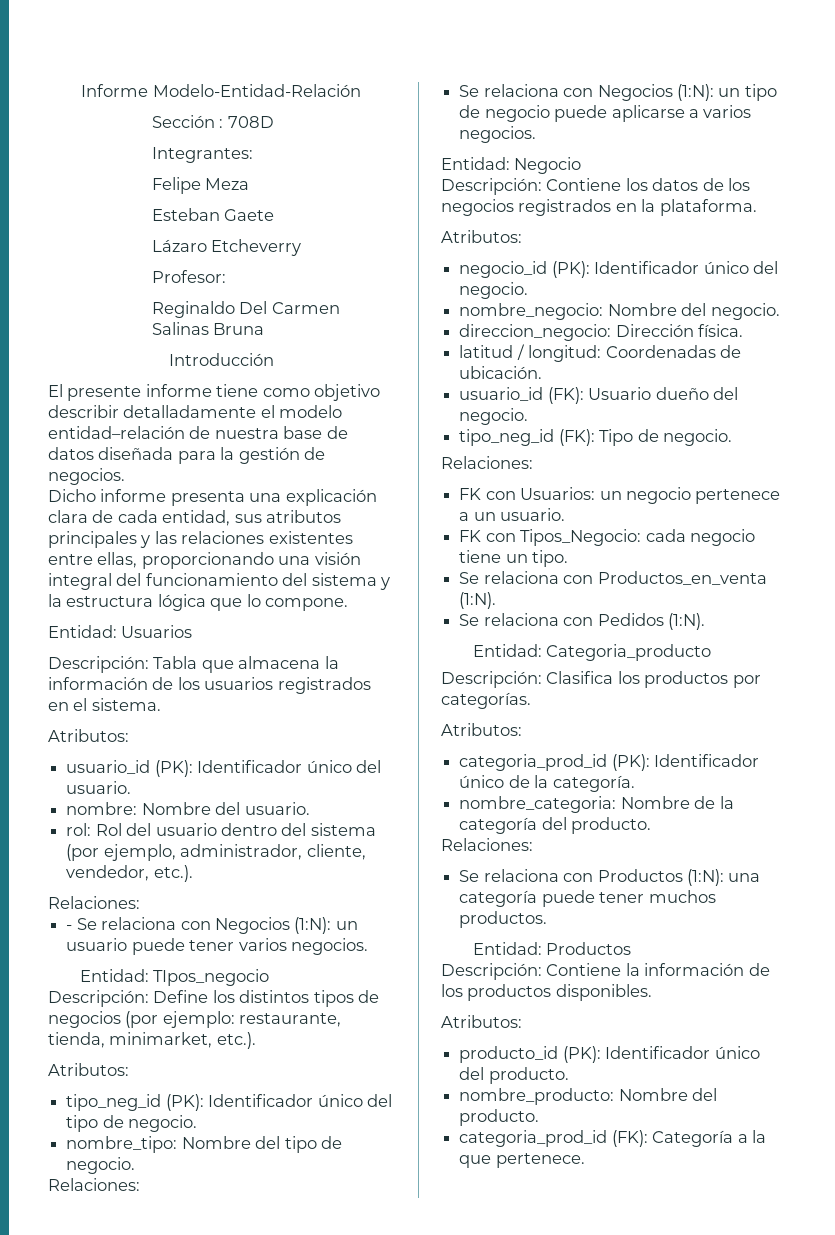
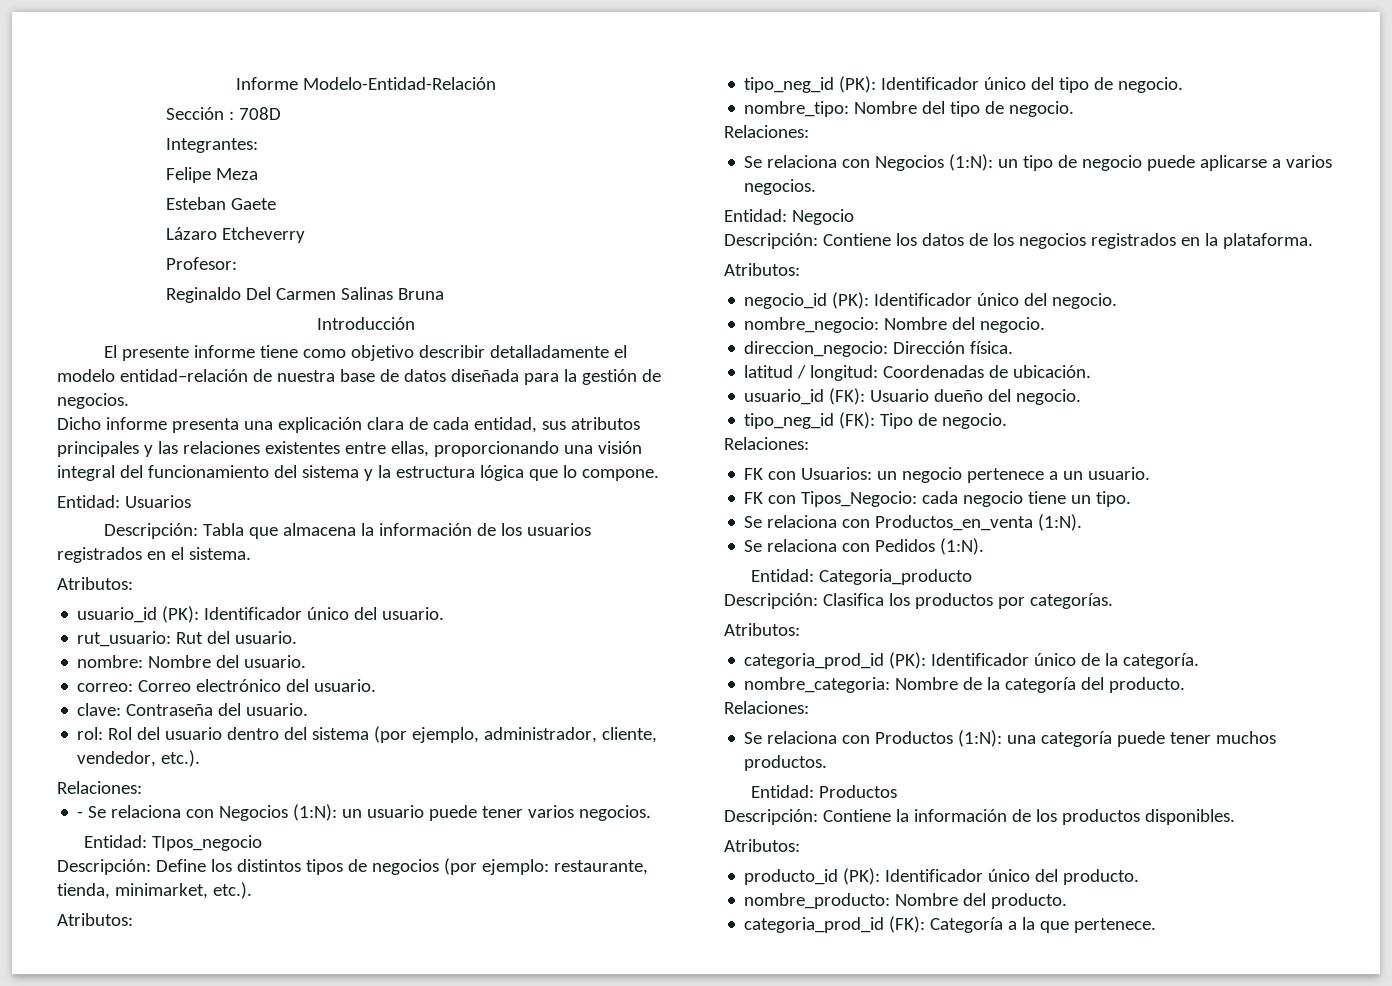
+ rut_usuario: Rut del usuario.
+ correo: Correo electrónico del usuario.
+ clave: Contraseña del usuario.

